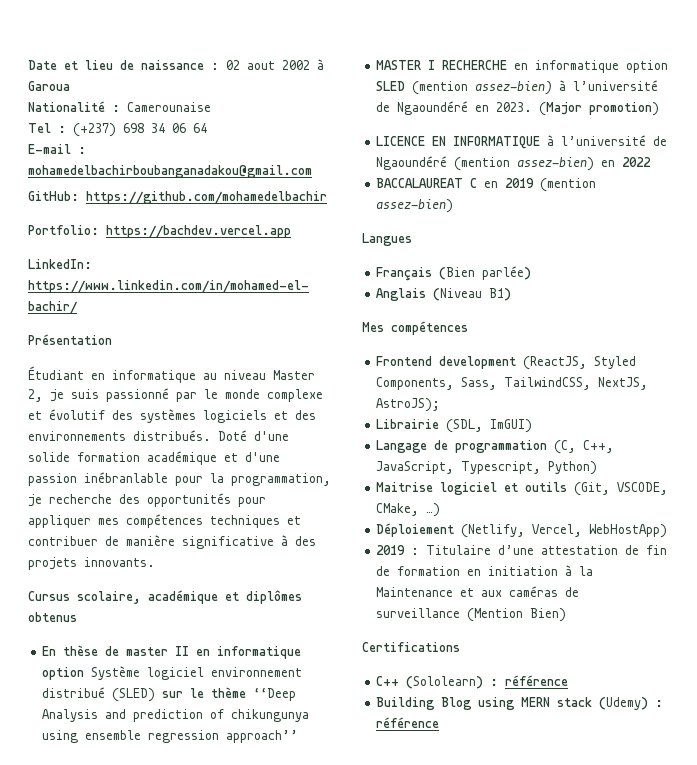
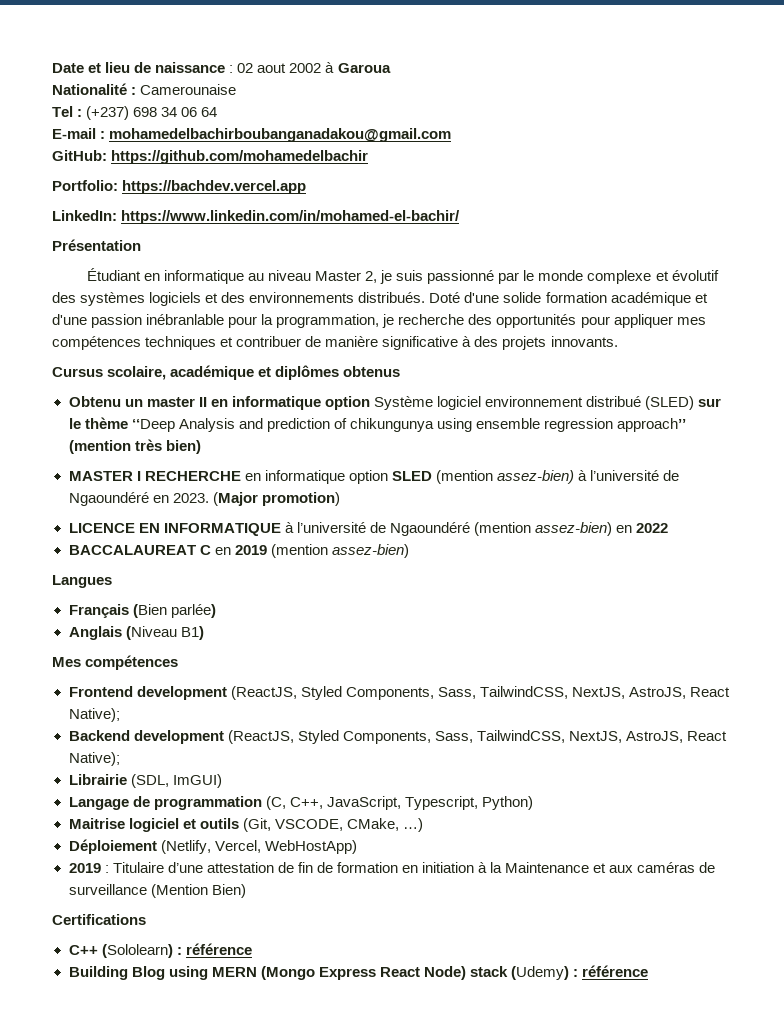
- En thèse de master II en informatique option Système logiciel environnement distribué (SLED) sur le thème ‘‘Deep Analysis and prediction of chikungunya using ensemble regression approach’’
+ Obtenu un master II en informatique option Système logiciel environnement distribué (SLED) sur le thème ‘‘Deep Analysis and prediction of chikungunya using ensemble regression approach’’ (mention très bien)
- Frontend development (ReactJS, Styled Components, Sass, TailwindCSS, NextJS, AstroJS);
+ Frontend development (ReactJS, Styled Components, Sass, TailwindCSS, NextJS, AstroJS, React Native);
+ Backend development (ReactJS, Styled Components, Sass, TailwindCSS, NextJS, AstroJS, React Native);
- Building Blog using MERN stack (Udemy) : référence
+ Building Blog using MERN (Mongo Express React Node) stack (Udemy) : référence

